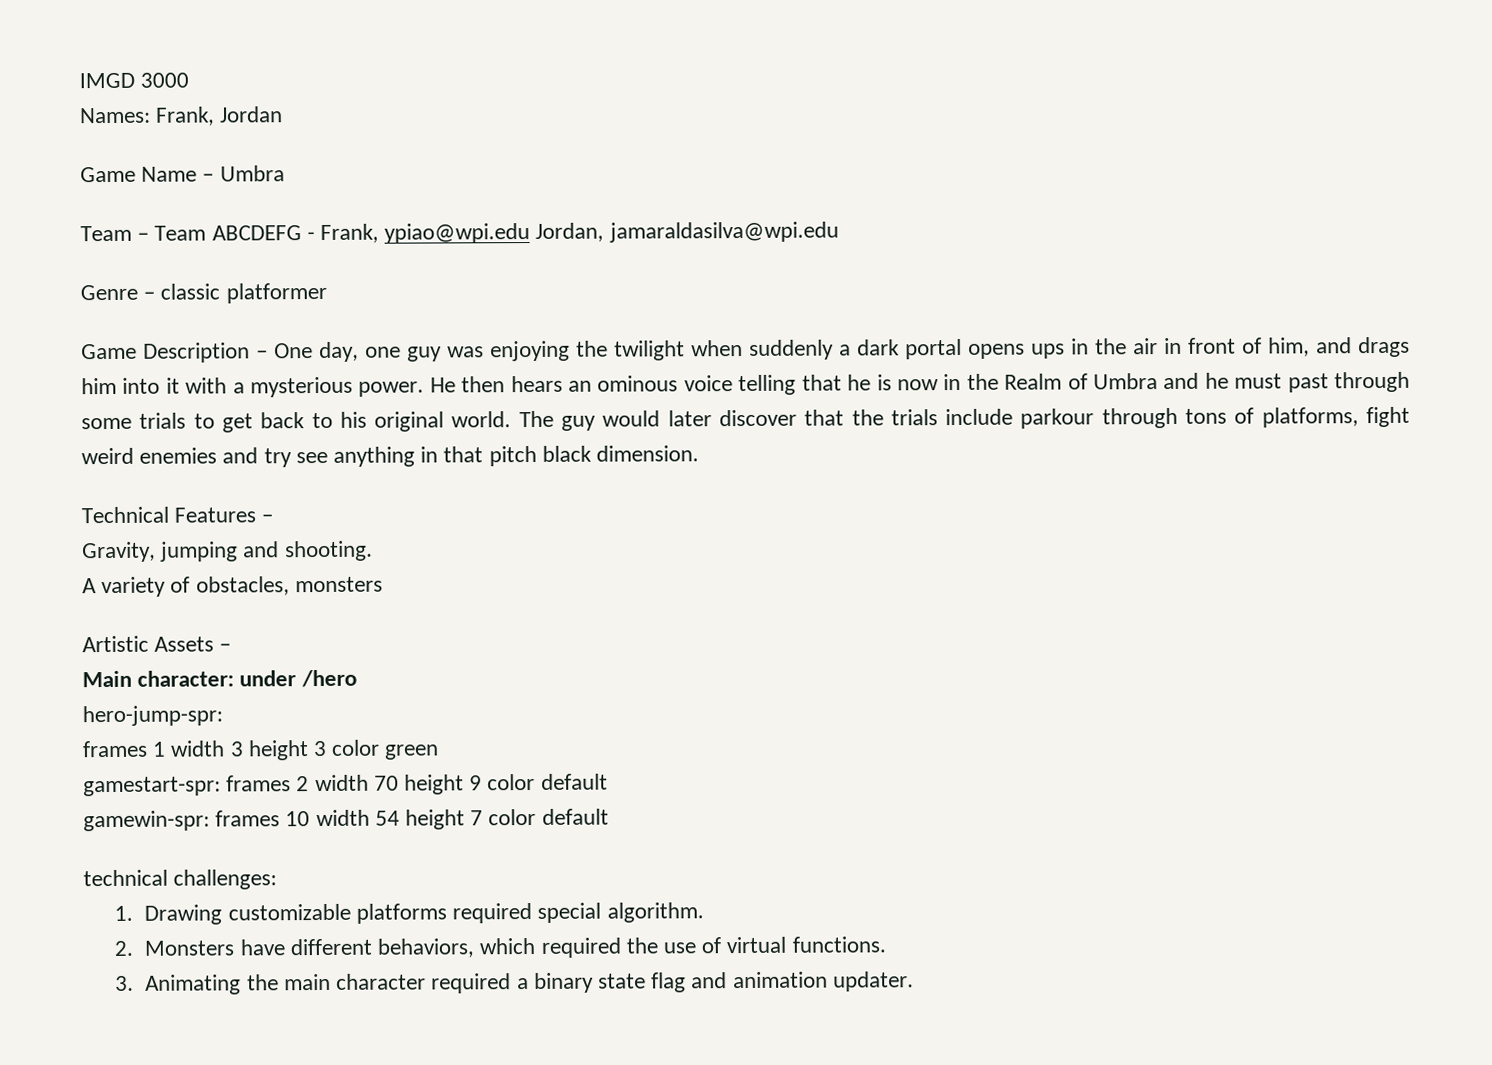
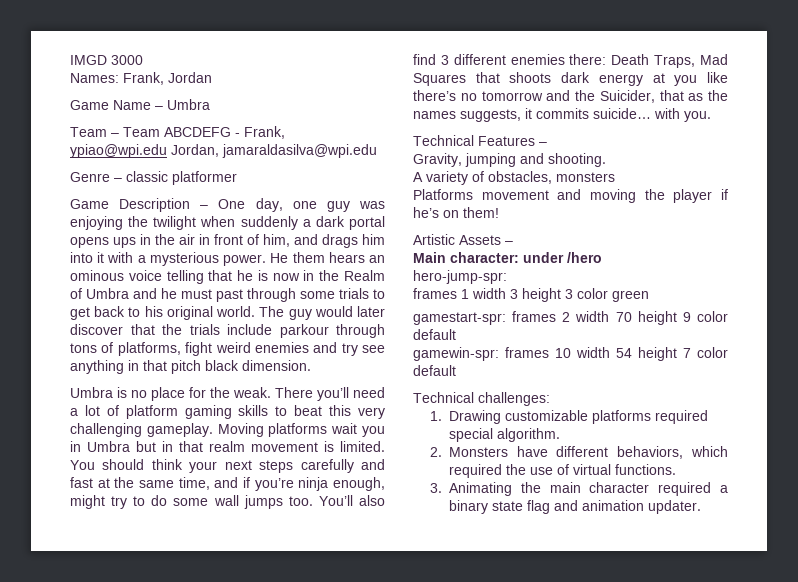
- He then hears an ominous voice telling that he is now in the Realm of Umbra and he must past through some trials to get back to his original world.
+ He them hears an ominous voice telling that he is now in the Realm of Umbra and he must past through some trials to get back to his original world.
+ Umbra is no place for the weak. There you’ll need a lot of platform gaming skills to beat this very challenging gameplay. Moving platforms wait you in Umbra but in that realm movement is limited. You should think your next steps carefully and fast at the same time, and if you’re ninja enough, might try to do some wall jumps too. You’ll also find 3 different enemies there: Death Traps, Mad Squares that shoots dark energy at you like there’s no tomorrow and the Suicider, that as the names suggests, it commits suicide… with you.
+ Platforms movement and moving the player if he’s on them!
- technical challenges:
+ Technical challenges:

